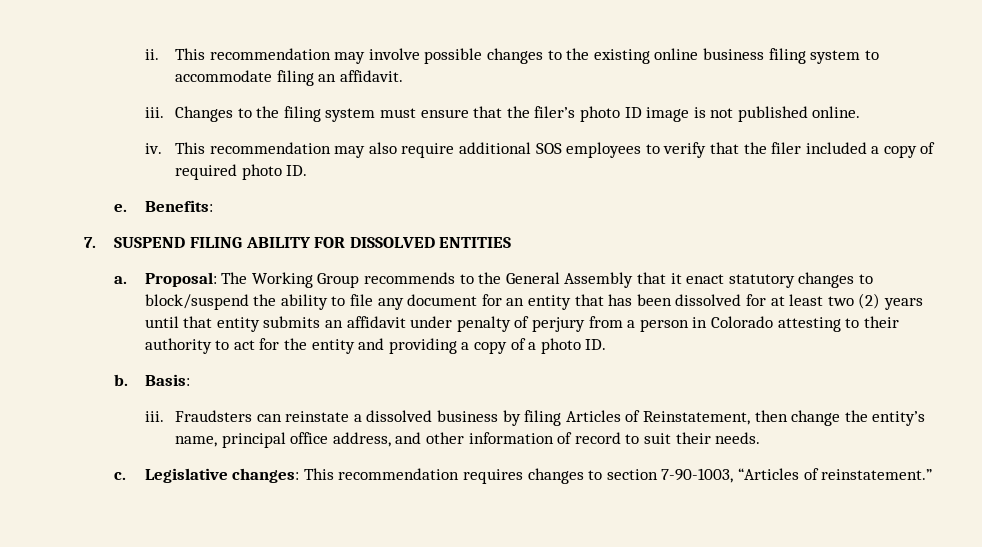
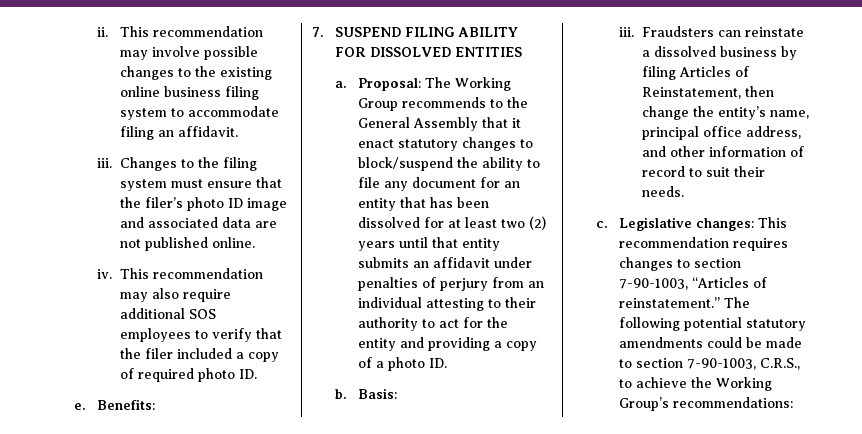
- Changes to the filing system must ensure that the filer’s photo ID image is not published online.
+ Changes to the filing system must ensure that the filer’s photo ID image and associated data are not published online.
- The Working Group recommends to the General Assembly that it enact statutory changes to block/suspend the ability to file any document for an entity that has been dissolved for at least two (2) years until that entity submits an affidavit under penalty of perjury from a person in Colorado attesting to their authority to act for the entity and providing a copy of a photo ID.
+ The Working Group recommends to the General Assembly that it enact statutory changes to block/suspend the ability to file any document for an entity that has been dissolved for at least two (2) years until that entity submits an affidavit under penalties of perjury from an individual attesting to their authority to act for the entity and providing a copy of a photo ID.
+ The following potential statutory amendments could be made to section 7-90-1003, C.R.S., to achieve the Working Group’s recommendations:

